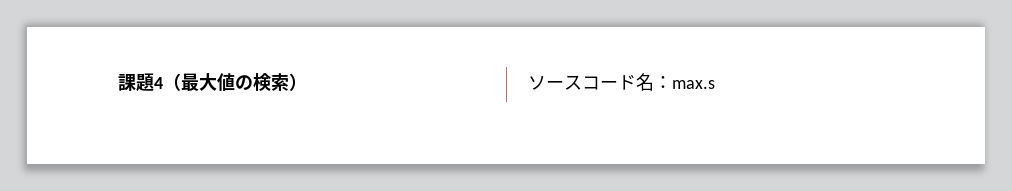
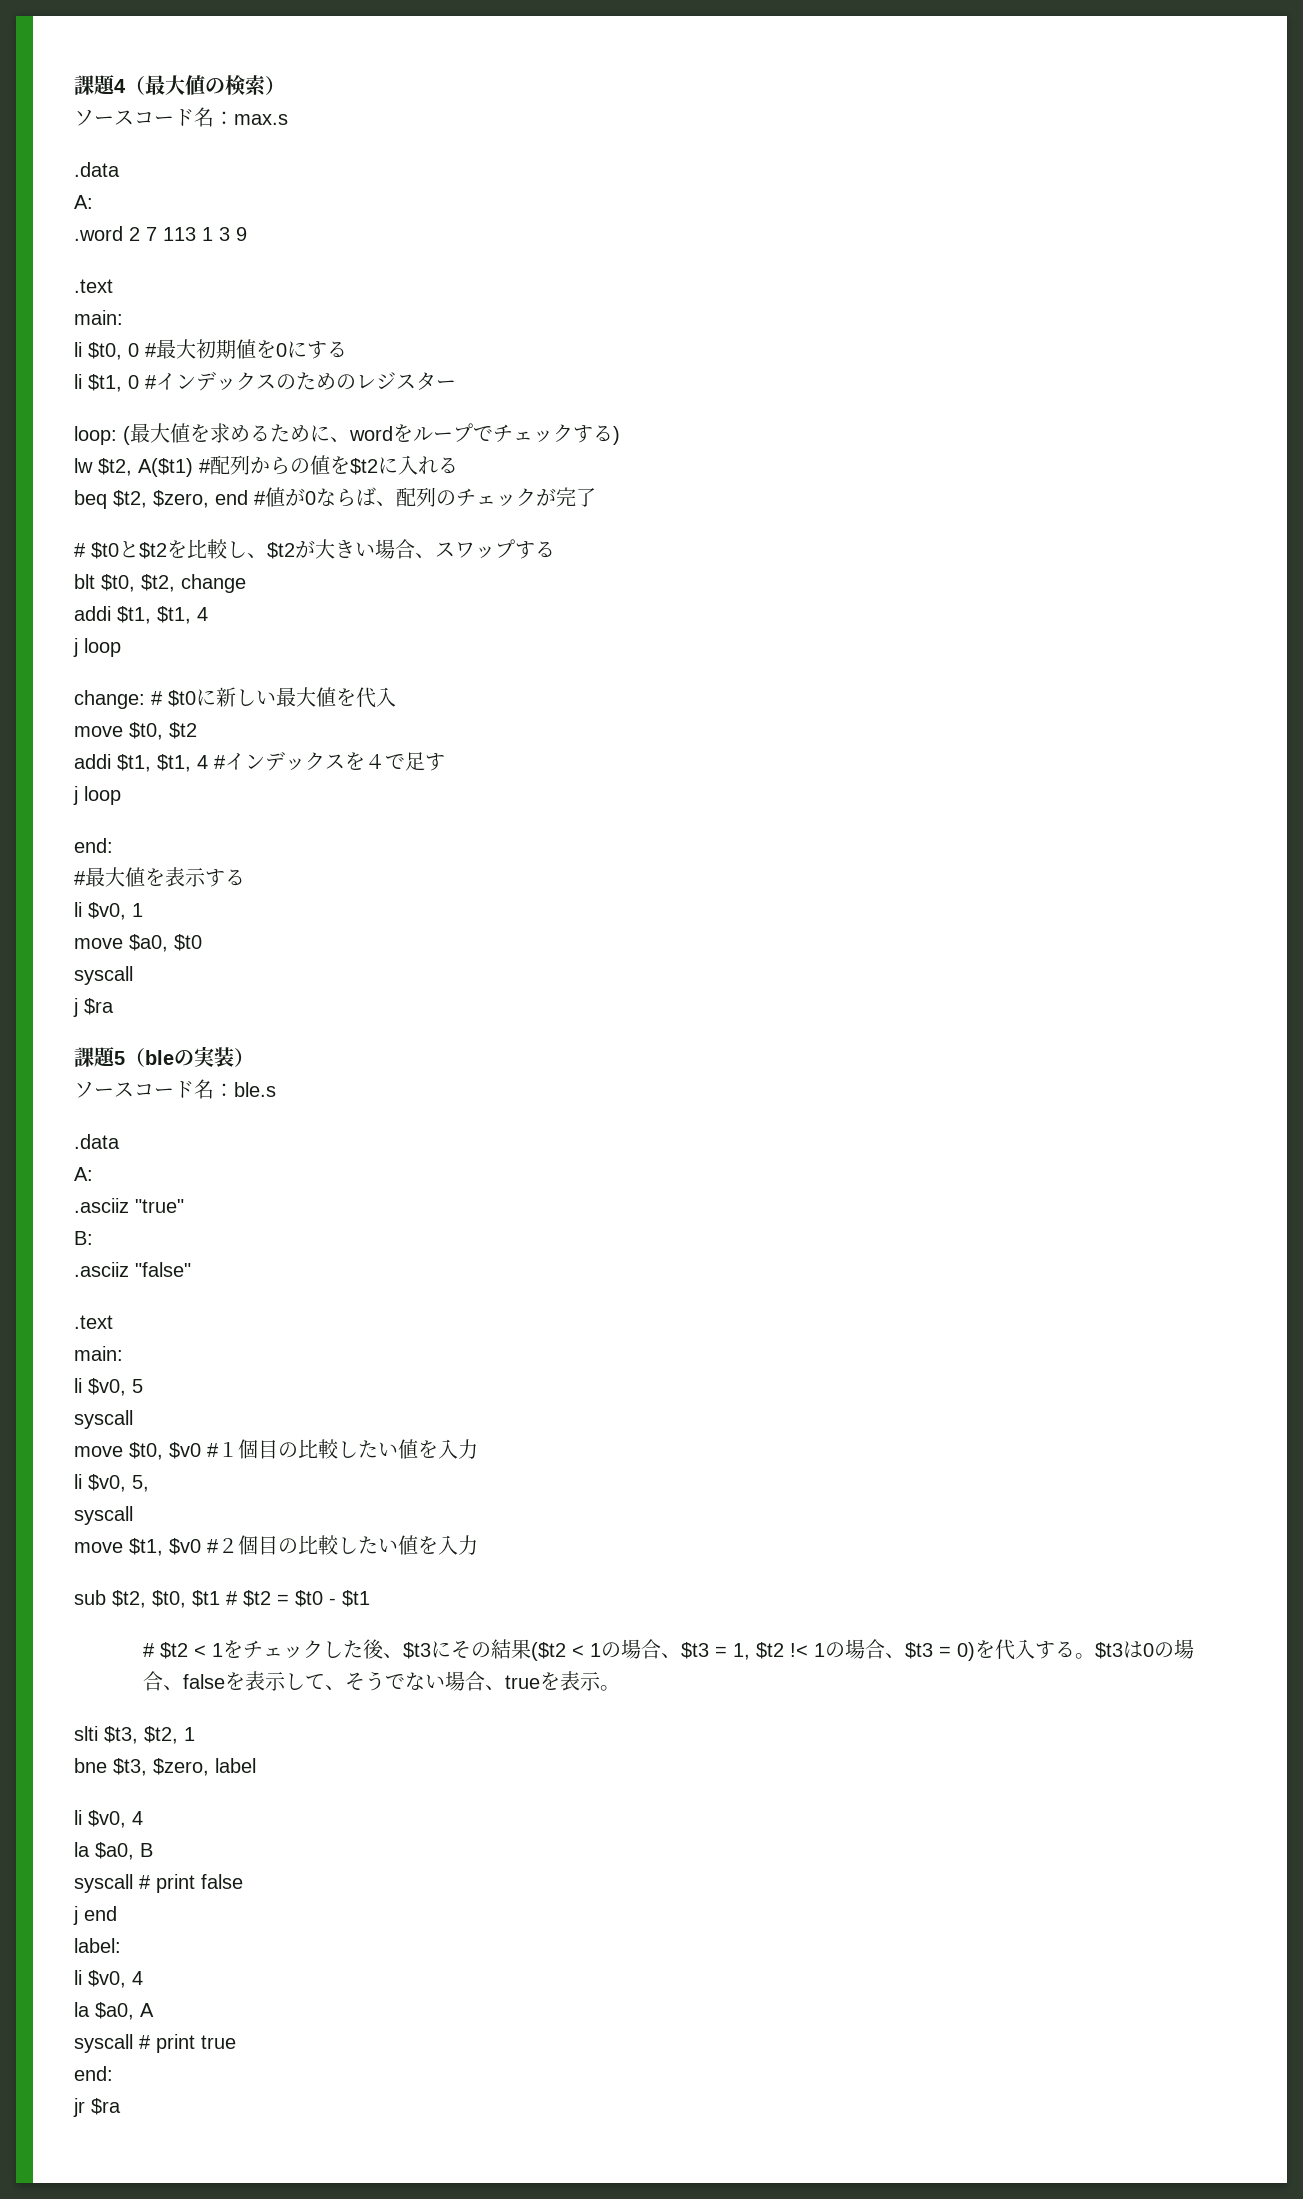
  ソースコード名：max.s
+ .data
+ A:
+ .word 2 7 113 1 3 9
+ .text
+ main:
+ li $t0, 0 #最大初期値を0にする
+ li $t1, 0 #インデックスのためのレジスター
+ loop: (最大値を求めるために、wordをループでチェックする)
+ lw $t2, A($t1) #配列からの値を$t2に入れる
+ beq $t2, $zero, end #値が0ならば、配列のチェックが完了
+ # $t0と$t2を比較し、$t2が大きい場合、スワップする
+ blt $t0, $t2, change
+ addi $t1, $t1, 4
+ j loop
+ change: # $t0に新しい最大値を代入
+ move $t0, $t2
+ addi $t1, $t1, 4 #インデックスを４で足す
+ j loop
+ end:
+ #最大値を表示する
+ li $v0, 1
+ move $a0, $t0
+ syscall
+ j $ra
+ 課題5（bleの実装）
+ ソースコード名：ble.s
+ .data
+ A:
+ .asciiz "true"
+ B:
+ .asciiz "false"
+ .text
+ main:
+ li $v0, 5
+ syscall
+ move $t0, $v0 #１個目の比較したい値を入力
+ li $v0, 5,
+ syscall
+ move $t1, $v0 #２個目の比較したい値を入力
+ sub $t2, $t0, $t1 # $t2 = $t0 - $t1
+ # $t2 < 1をチェックした後、$t3にその結果($t2 < 1の場合、$t3 = 1, $t2 !< 1の場合、$t3 = 0)を代入する。$t3は0の場合、falseを表示して、そうでない場合、trueを表示。
+ slti $t3, $t2, 1
+ bne $t3, $zero, label
+ li $v0, 4
+ la $a0, B
+ syscall # print false
+ j end
+ label:
+ li $v0, 4
+ la $a0, A
+ syscall # print true
+ end:
+ jr $ra

